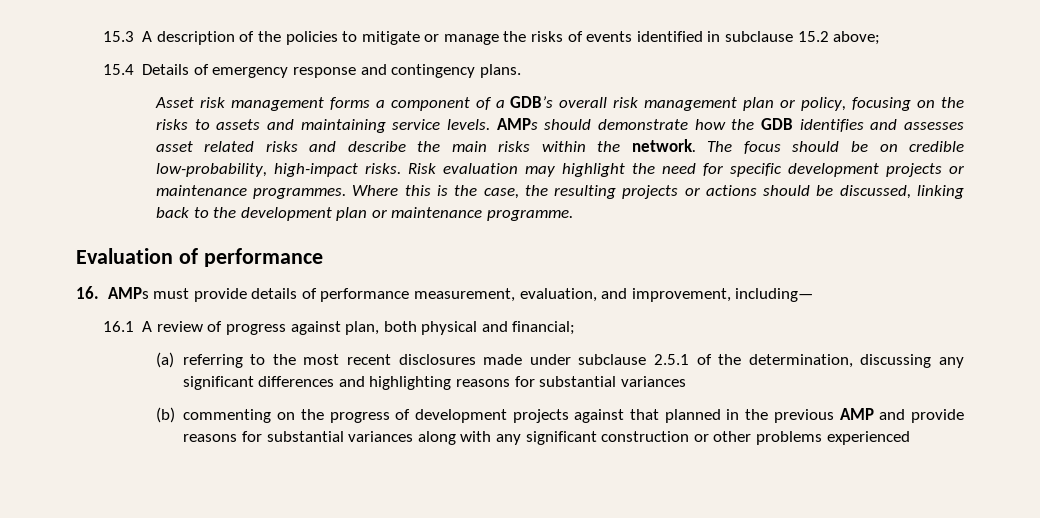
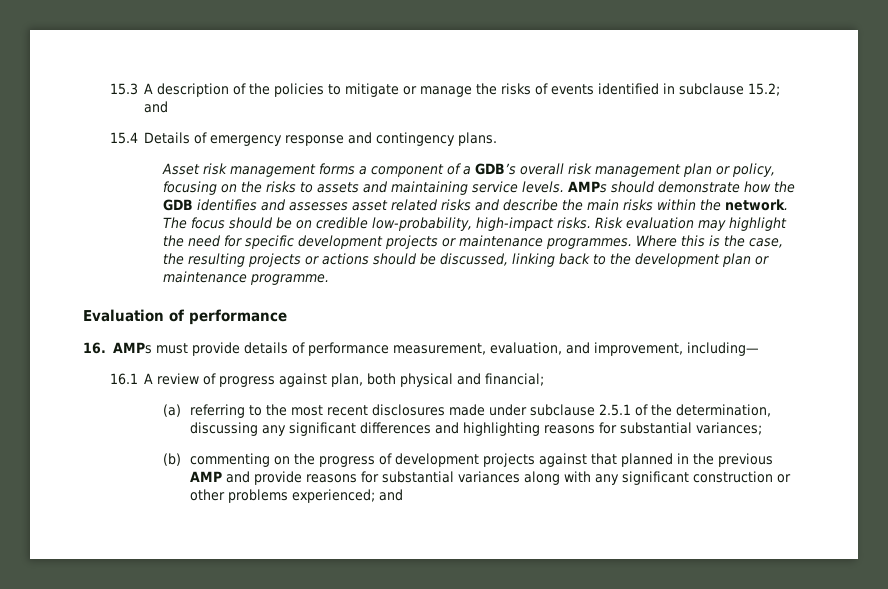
- 15.3 A description of the policies to mitigate or manage the risks of events identified in subclause 15.2 above;
+ 15.3 A description of the policies to mitigate or manage the risks of events identified in subclause 15.2; and
- (a) referring to the most recent disclosures made under subclause 2.5.1 of the determination, discussing any significant differences and highlighting reasons for substantial variances
+ (a) referring to the most recent disclosures made under subclause 2.5.1 of the determination, discussing any significant differences and highlighting reasons for substantial variances;
- (b) commenting on the progress of development projects against that planned in the previous AMP and provide reasons for substantial variances along with any significant construction or other problems experienced
+ (b) commenting on the progress of development projects against that planned in the previous AMP and provide reasons for substantial variances along with any significant construction or other problems experienced; and

